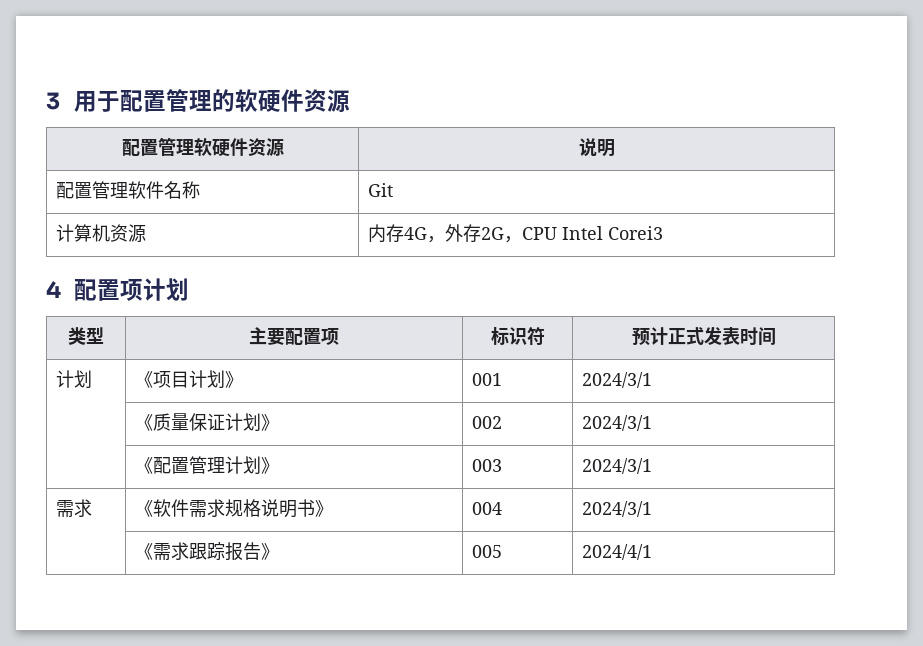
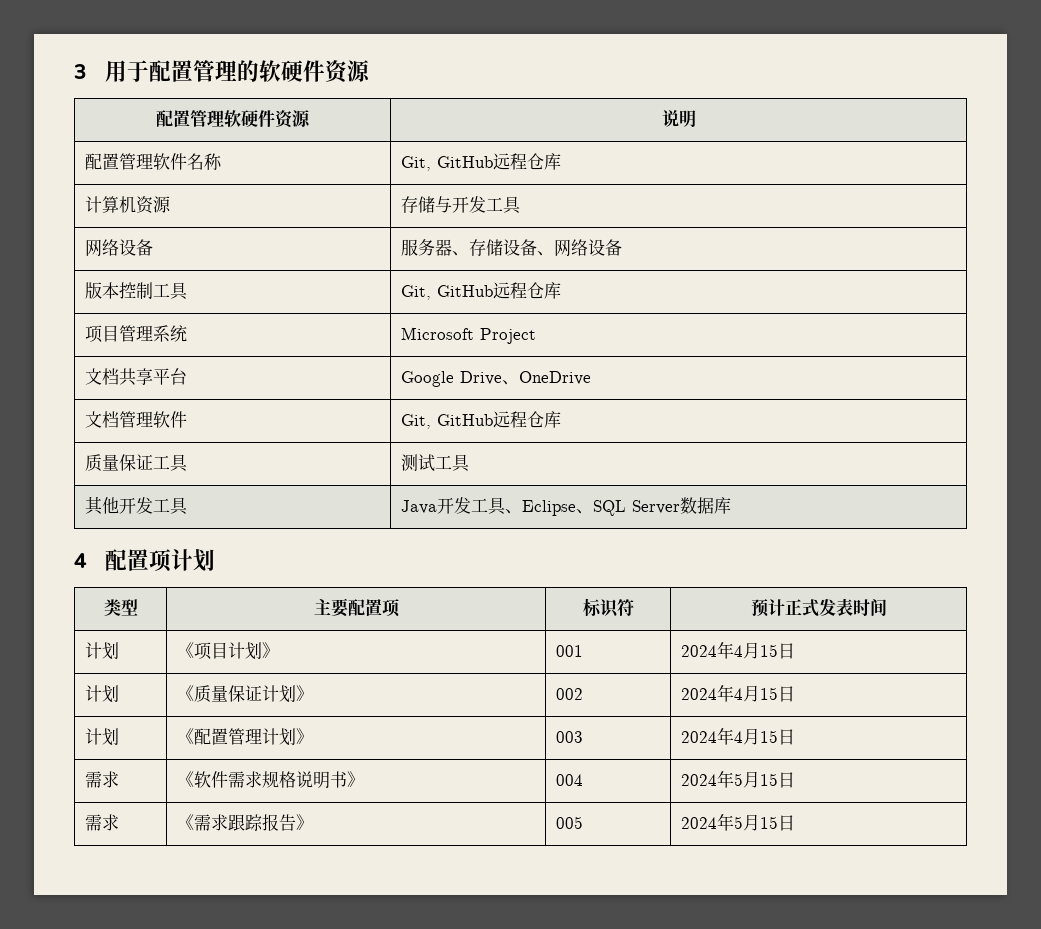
- 配置管理软件名称 | Git
+ 配置管理软件名称 | Git, GitHub远程仓库
- 计算机资源 | 内存4G，外存2G，CPU Intel Corei3
+ 计算机资源 | 存储与开发工具
+ 网络设备 | 服务器、存储设备、网络设备
+ 版本控制工具 | Git, GitHub远程仓库
+ 项目管理系统 | Microsoft Project
+ 文档共享平台 | Google Drive、OneDrive
+ 文档管理软件 | Git, GitHub远程仓库
+ 质量保证工具 | 测试工具
+ 其他开发工具 | Java开发工具、Eclipse、SQL Server数据库
- 计划 | 《项目计划》 | 001 | 2024/3/1
- | 《质量保证计划》 | 002 | 2024/3/1
- | 《配置管理计划》 | 003 | 2024/3/1
+ 计划 | 《项目计划》 | 001 | 2024年4月15日
+ 计划 | 《质量保证计划》 | 002 | 2024年4月15日
+ 计划 | 《配置管理计划》 | 003 | 2024年4月15日
- 需求 | 《软件需求规格说明书》 | 004 | 2024/3/1
- | 《需求跟踪报告》 | 005 | 2024/4/1
+ 需求 | 《软件需求规格说明书》 | 004 | 2024年5月15日
+ 需求 | 《需求跟踪报告》 | 005 | 2024年5月15日

